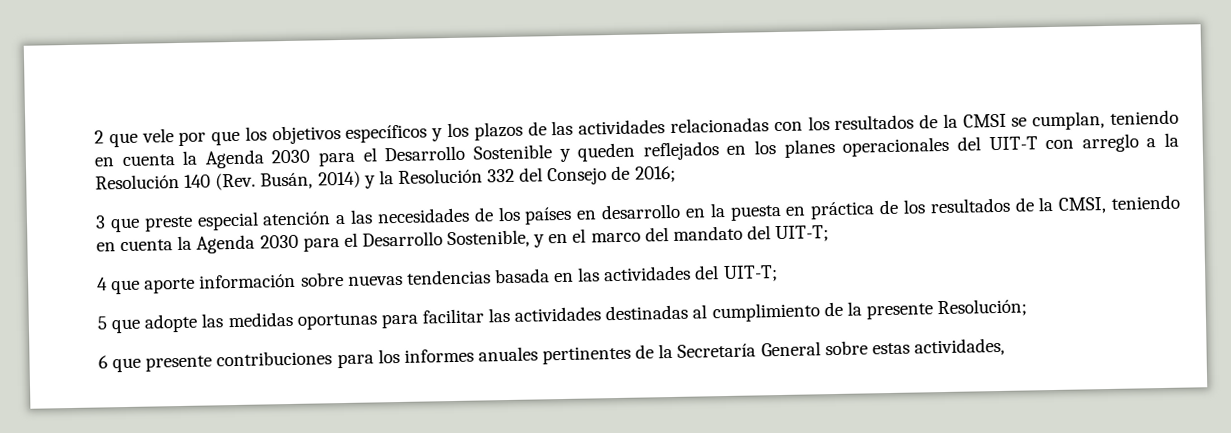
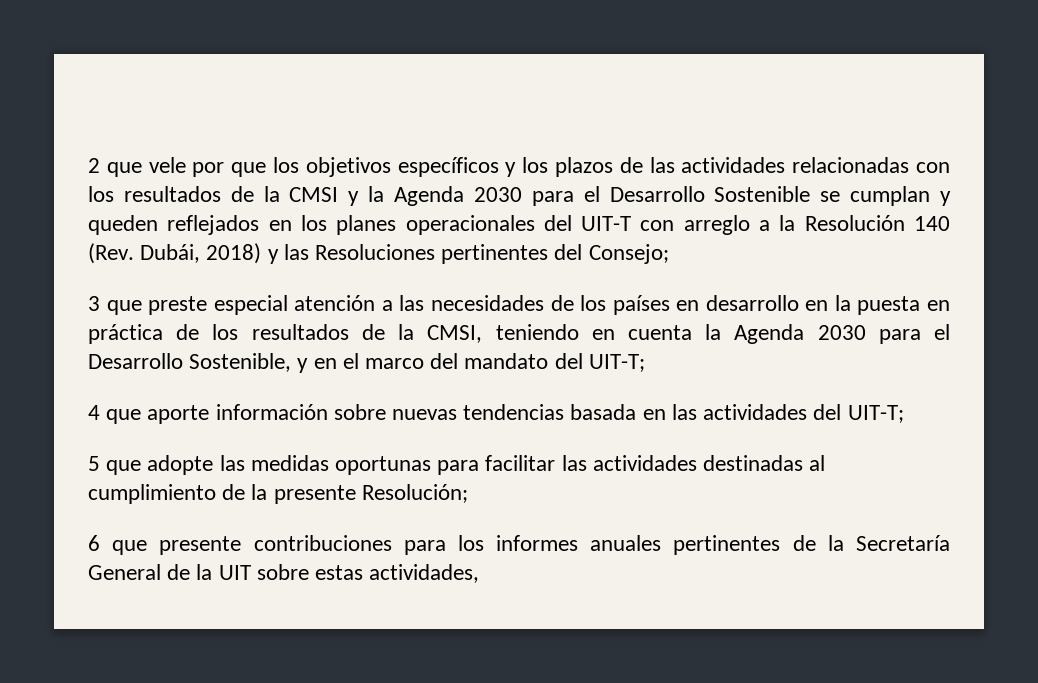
- 2 que vele por que los objetivos específicos y los plazos de las actividades relacionadas con los resultados de la CMSI se cumplan, teniendo en cuenta la Agenda 2030 para el Desarrollo Sostenible y queden reflejados en los planes operacionales del UIT-T con arreglo a la Resolución 140 (Rev. Busán, 2014) y la Resolución 332 del Consejo de 2016;
+ 2 que vele por que los objetivos específicos y los plazos de las actividades relacionadas con los resultados de la CMSI y la Agenda 2030 para el Desarrollo Sostenible se cumplan y queden reflejados en los planes operacionales del UIT-T con arreglo a la Resolución 140 (Rev. Dubái, 2018) y las Resoluciones pertinentes del Consejo;
- 6 que presente contribuciones para los informes anuales pertinentes de la Secretaría General sobre estas actividades,
+ 6 que presente contribuciones para los informes anuales pertinentes de la Secretaría General de la UIT sobre estas actividades,

